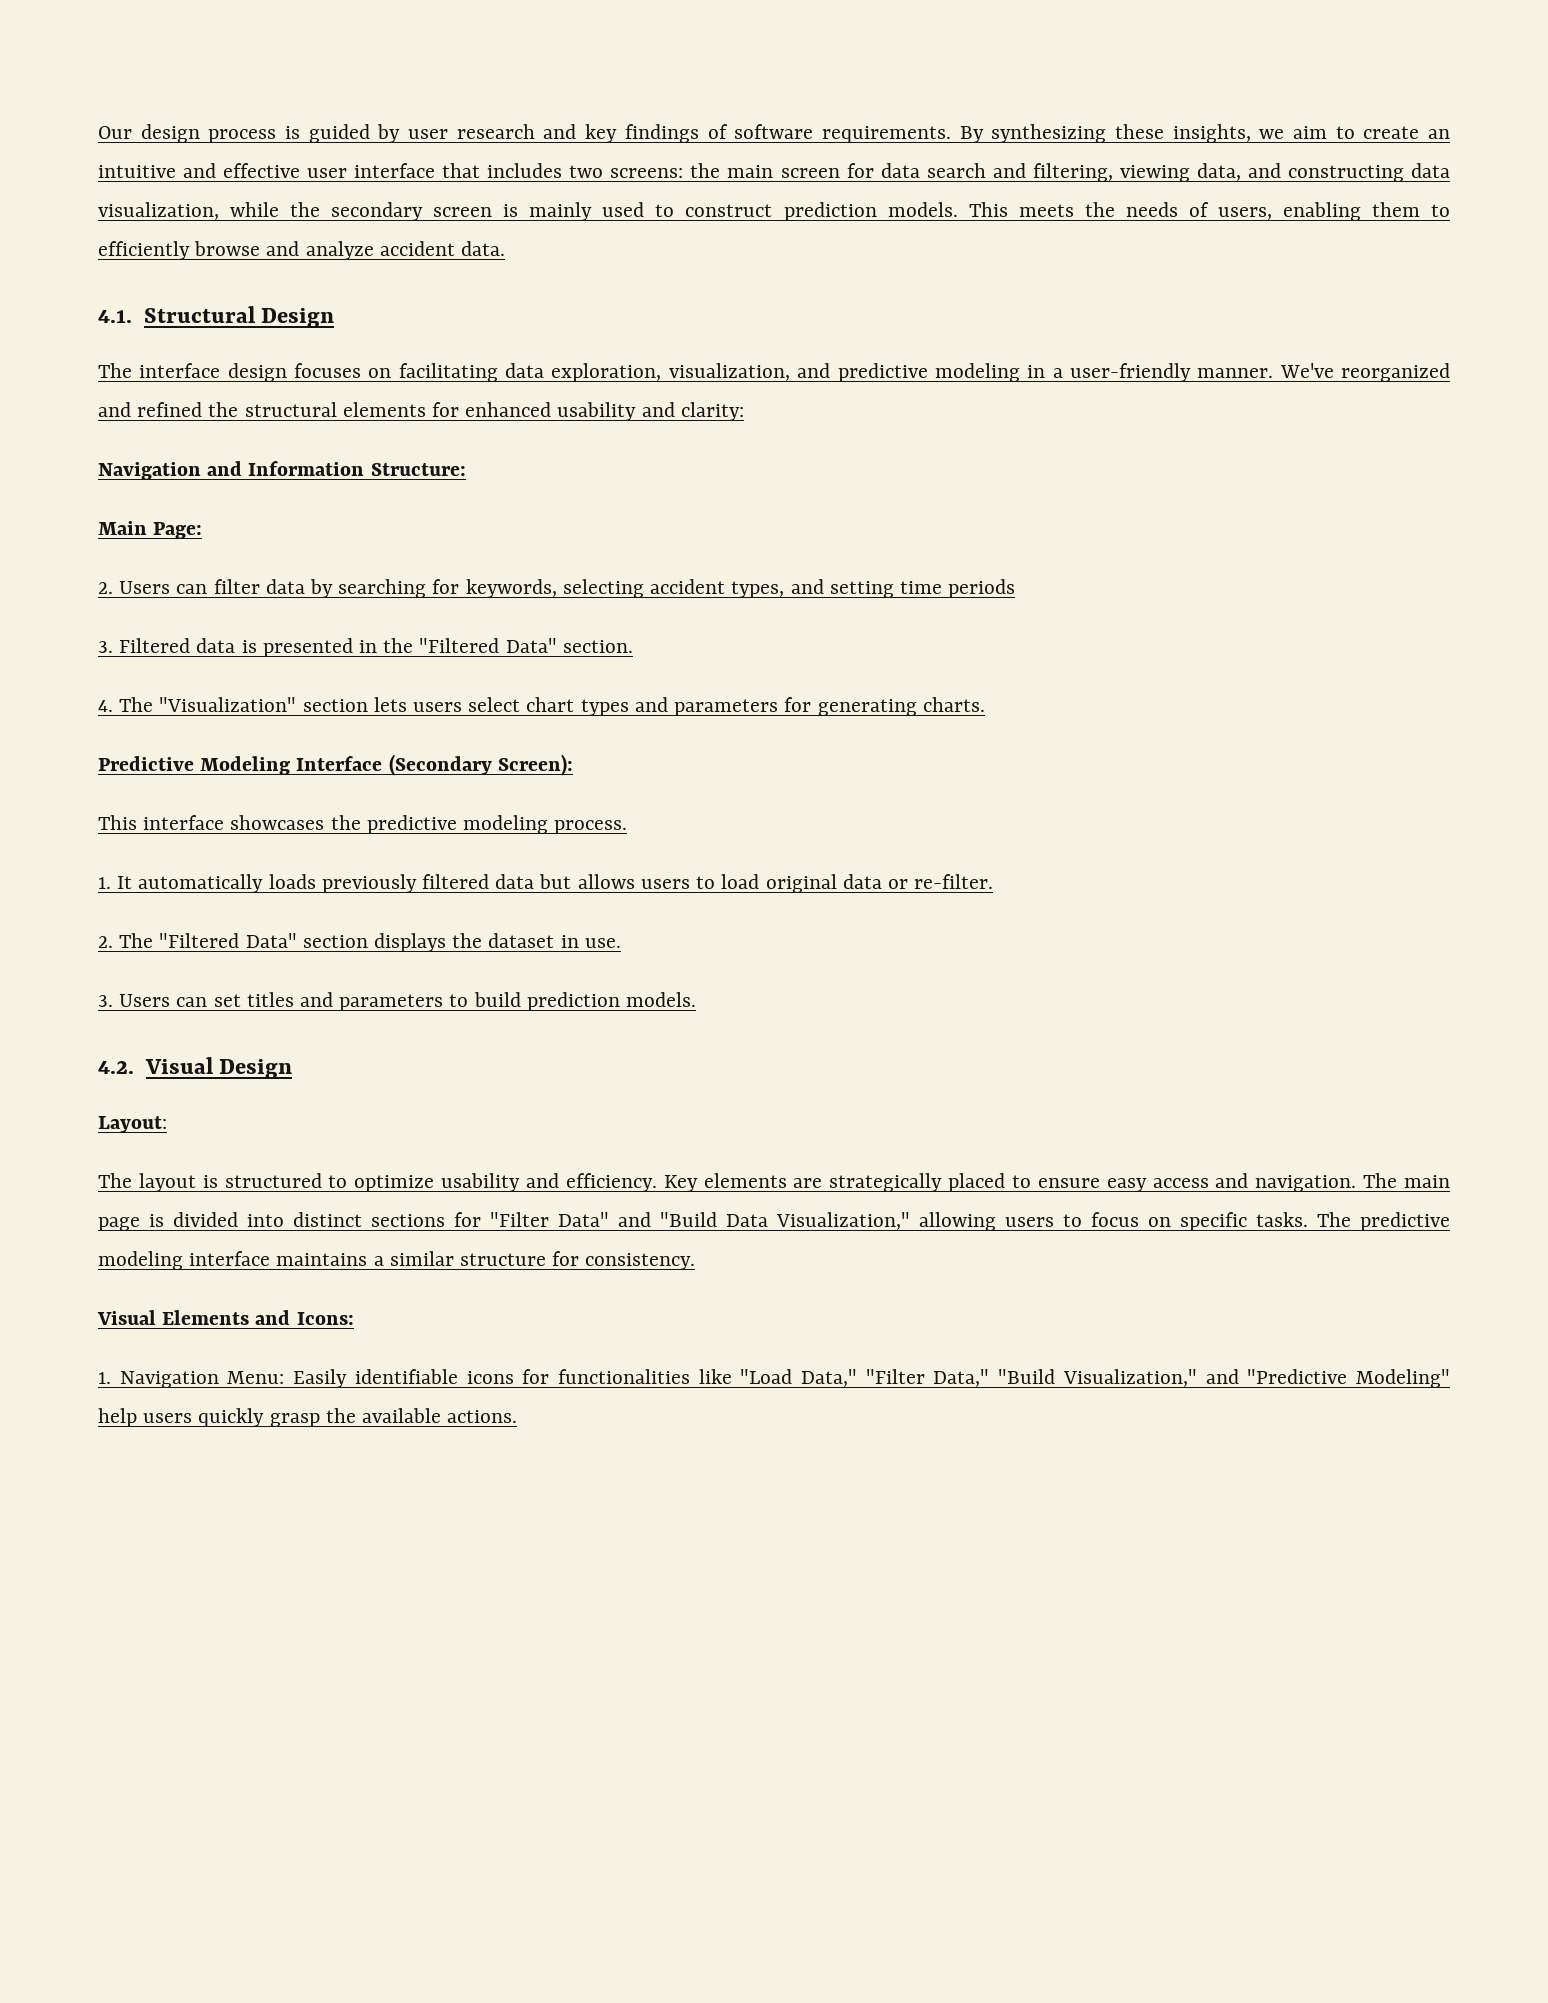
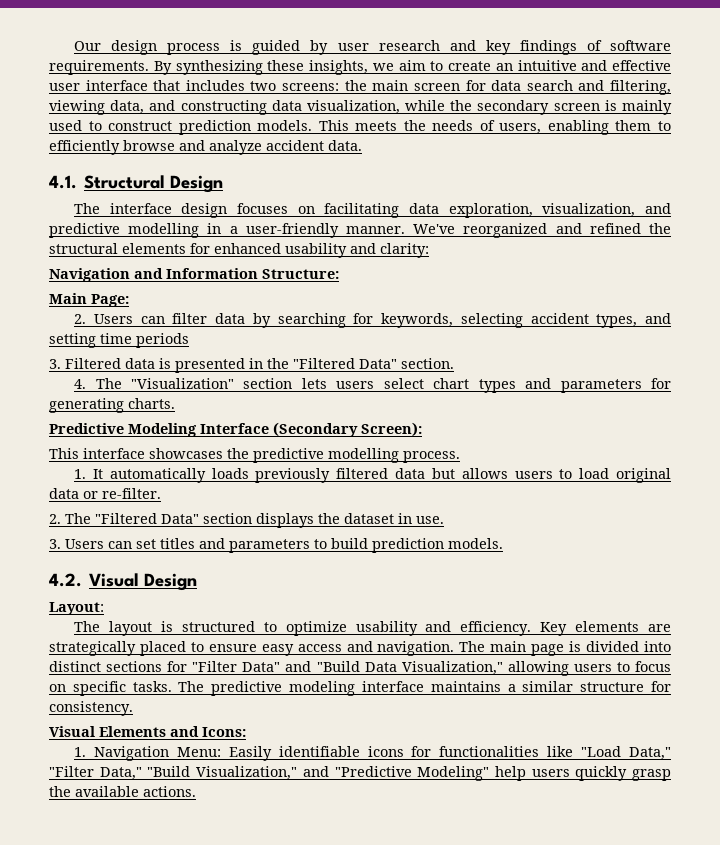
- The interface design focuses on facilitating data exploration, visualization, and predictive modeling in a user-friendly manner.
+ The interface design focuses on facilitating data exploration, visualization, and predictive modelling in a user-friendly manner.
- This interface showcases the predictive modeling process.
+ This interface showcases the predictive modelling process.

